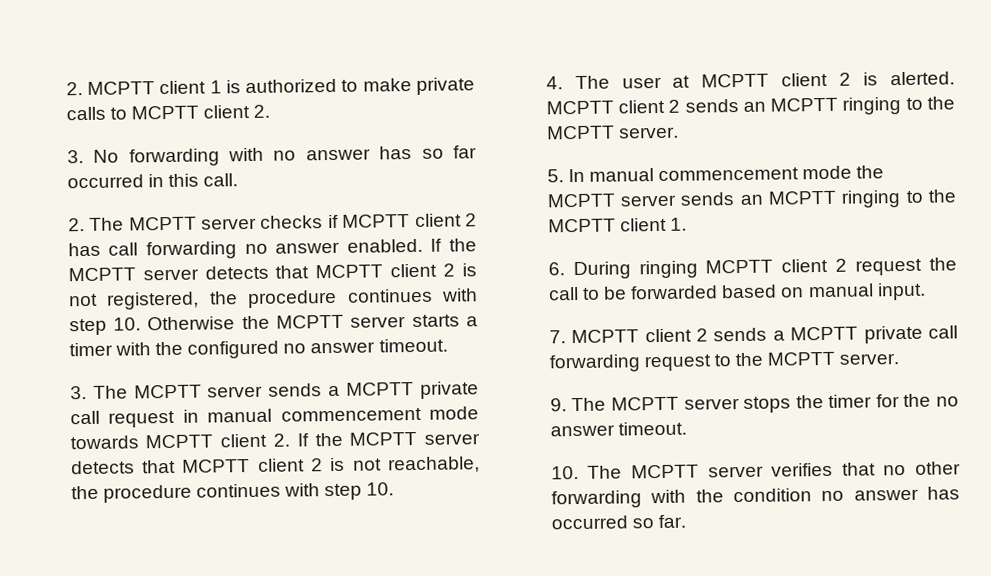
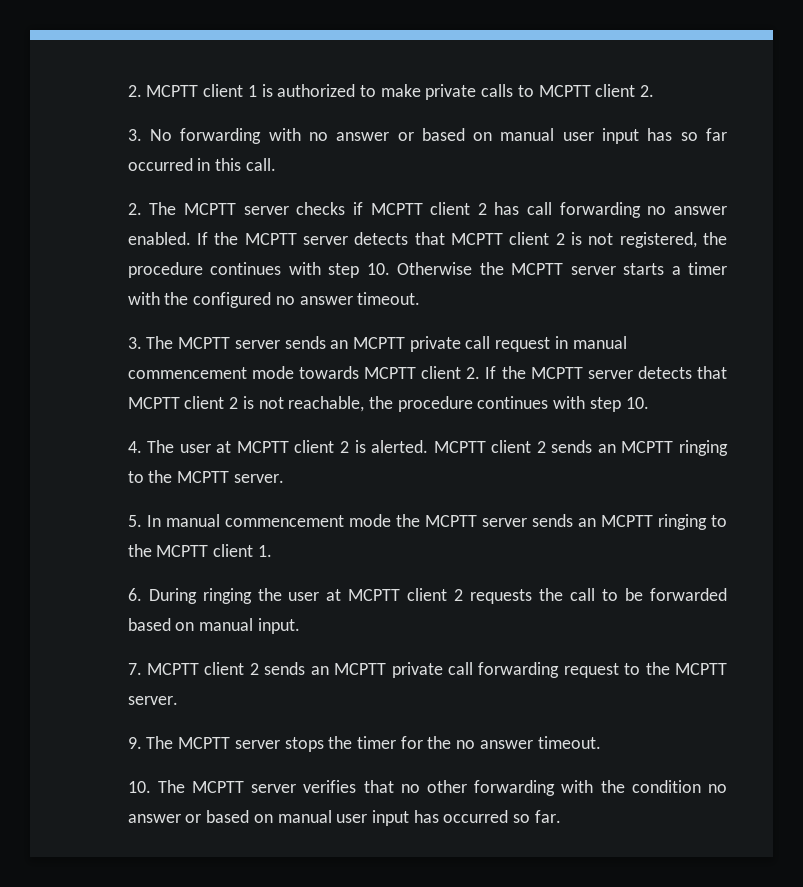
- 3. No forwarding with no answer has so far occurred in this call.
+ 3. No forwarding with no answer or based on manual user input has so far occurred in this call.
- 3. The MCPTT server sends a MCPTT private call request in manual commencement mode towards MCPTT client 2. If the MCPTT server detects that MCPTT client 2 is not reachable, the procedure continues with step 10.
+ 3. The MCPTT server sends an MCPTT private call request in manual commencement mode towards MCPTT client 2. If the MCPTT server detects that MCPTT client 2 is not reachable, the procedure continues with step 10.
- 6. During ringing MCPTT client 2 request the call to be forwarded based on manual input.
+ 6. During ringing the user at MCPTT client 2 requests the call to be forwarded based on manual input.
- 7. MCPTT client 2 sends a MCPTT private call forwarding request to the MCPTT server.
+ 7. MCPTT client 2 sends an MCPTT private call forwarding request to the MCPTT server.
- 10. The MCPTT server verifies that no other forwarding with the condition no answer has occurred so far.
+ 10. The MCPTT server verifies that no other forwarding with the condition no answer or based on manual user input has occurred so far.

